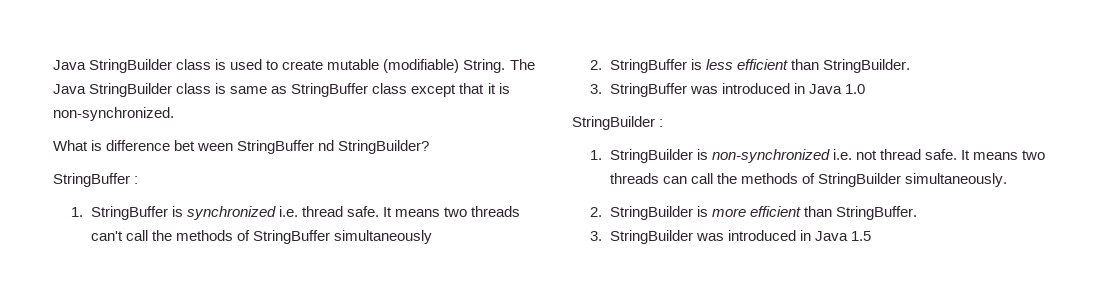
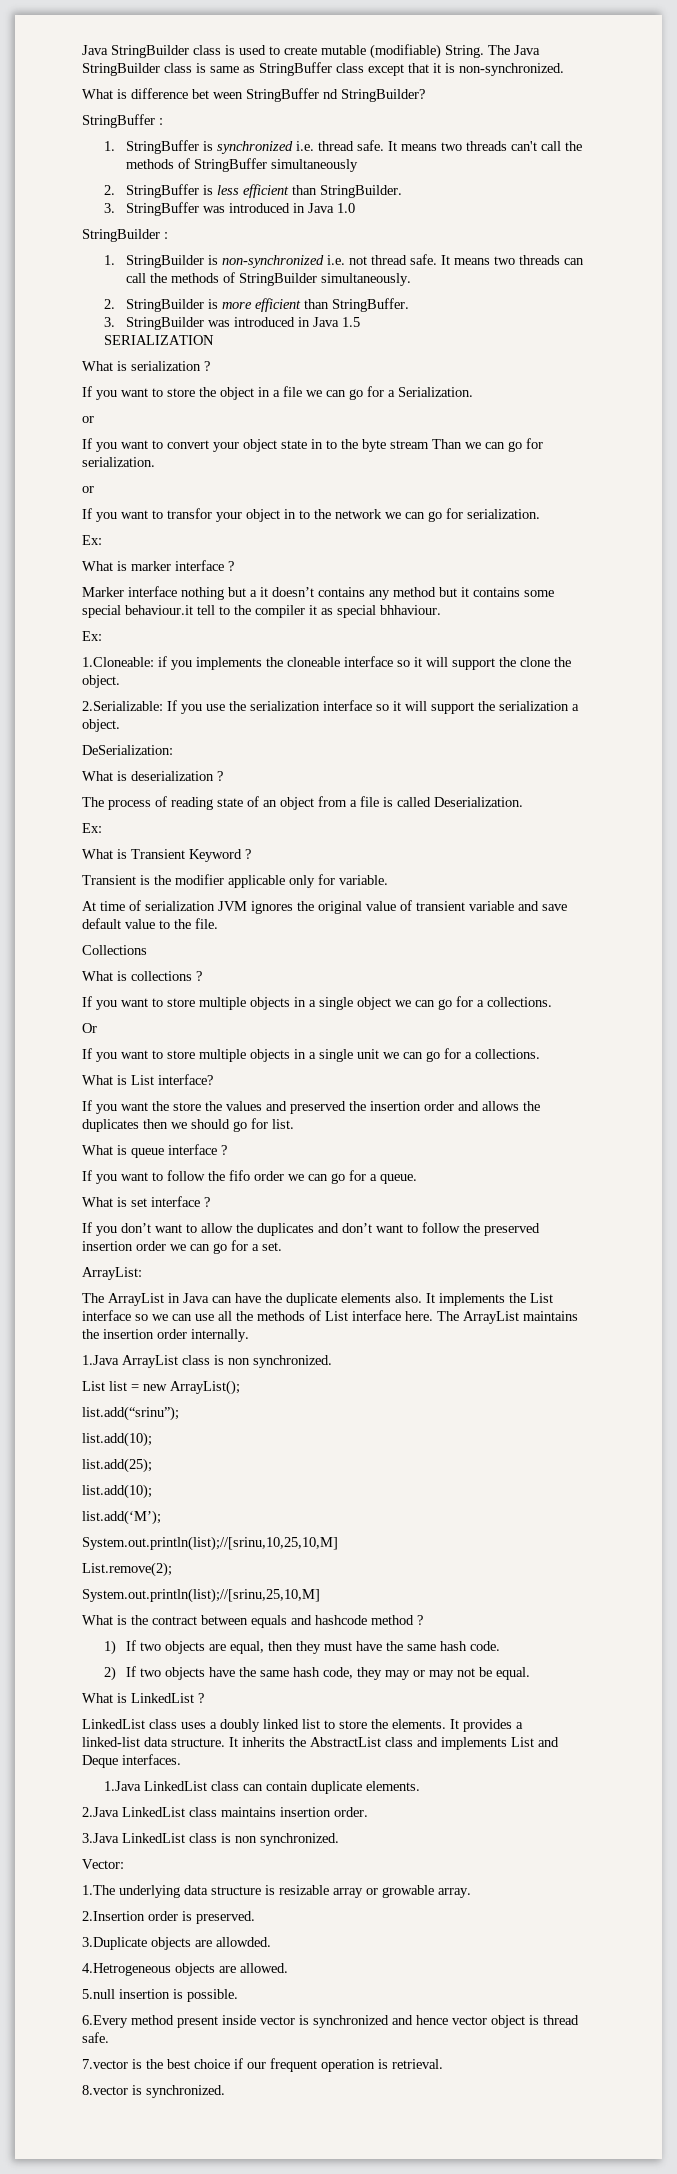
+ SERIALIZATION
+ What is serialization ?
+ If you want to store the object in a file we can go for a Serialization.
+ or
+ If you want to convert your object state in to the byte stream Than we can go for serialization.
+ or
+ If you want to transfor your object in to the network we can go for serialization.
+ Ex:
+ What is marker interface ?
+ Marker interface nothing but a it doesn’t contains any method but it contains some special behaviour.it tell to the compiler it as special bhhaviour.
+ Ex:
+ 1.Cloneable: if you implements the cloneable interface so it will support the clone the object.
+ 2.Serializable: If you use the serialization interface so it will support the serialization a object.
+ DeSerialization:
+ What is deserialization ?
+ The process of reading state of an object from a file is called Deserialization.
+ Ex:
+ What is Transient Keyword ?
+ Transient is the modifier applicable only for variable.
+ At time of serialization JVM ignores the original value of transient variable and save default value to the file.
+ Collections
+ What is collections ?
+ If you want to store multiple objects in a single object we can go for a collections.
+ Or
+ If you want to store multiple objects in a single unit we can go for a collections.
+ What is List interface?
+ If you want the store the values and preserved the insertion order and allows the duplicates then we should go for list.
+ What is queue interface ?
+ If you want to follow the fifo order we can go for a queue.
+ What is set interface ?
+ If you don’t want to allow the duplicates and don’t want to follow the preserved insertion order we can go for a set.
+ ArrayList:
+ The ArrayList in Java can have the duplicate elements also. It implements the List interface so we can use all the methods of List interface here. The ArrayList maintains the insertion order internally.
+ 1.Java ArrayList class is non synchronized.
+ List list = new ArrayList();
+ list.add(“srinu”);
+ list.add(10);
+ list.add(25);
+ list.add(10);
+ list.add(‘M’);
+ System.out.println(list);//[srinu,10,25,10,M]
+ List.remove(2);
+ System.out.println(list);//[srinu,25,10,M]
+ What is the contract between equals and hashcode method ?
+ 1) If two objects are equal, then they must have the same hash code.
+ 2) If two objects have the same hash code, they may or may not be equal.
+ What is LinkedList ?
+ LinkedList class uses a doubly linked list to store the elements. It provides a linked-list data structure. It inherits the AbstractList class and implements List and Deque interfaces.
+ 1.Java LinkedList class can contain duplicate elements.
+ 2.Java LinkedList class maintains insertion order.
+ 3.Java LinkedList class is non synchronized.
+ Vector:
+ 1.The underlying data structure is resizable array or growable array.
+ 2.Insertion order is preserved.
+ 3.Duplicate objects are allowded.
+ 4.Hetrogeneous objects are allowed.
+ 5.null insertion is possible.
+ 6.Every method present inside vector is synchronized and hence vector object is thread safe.
+ 7.vector is the best choice if our frequent operation is retrieval.
+ 8.vector is synchronized.

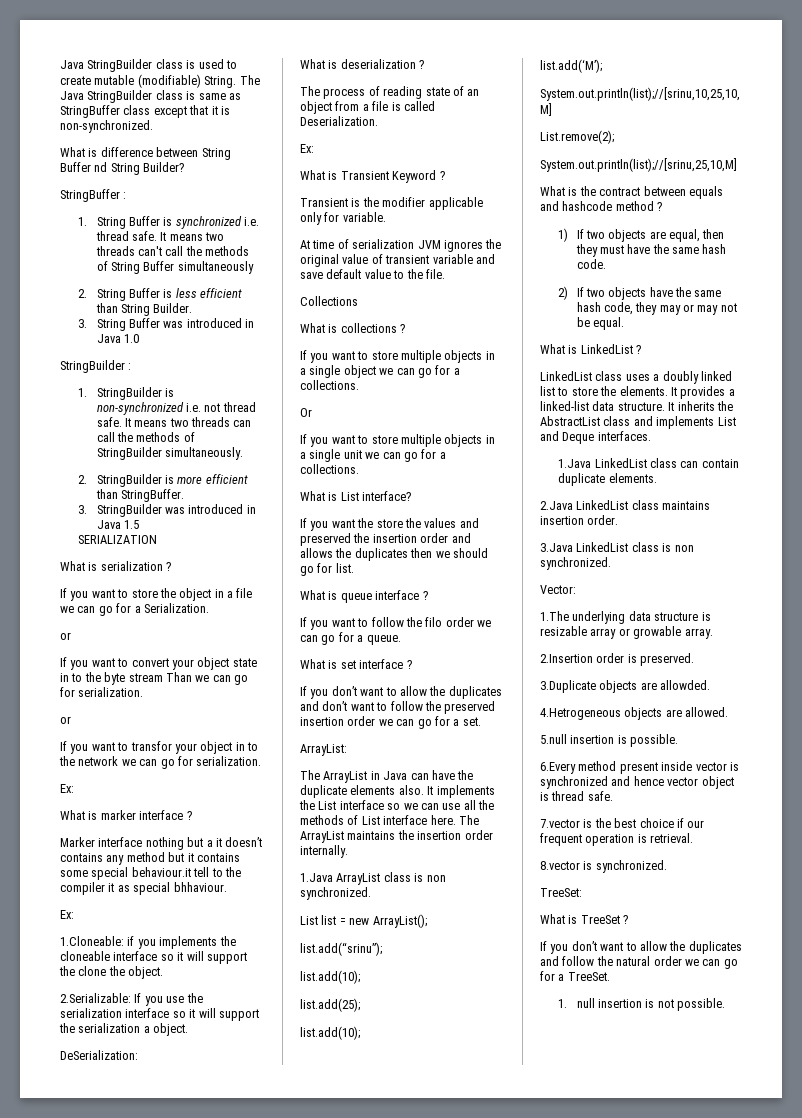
- What is difference bet ween StringBuffer nd StringBuilder?
+ What is difference between String Buffer nd String Builder?
- 1. StringBuffer is synchronized i.e. thread safe.
+ 1. String Buffer is synchronized i.e. thread safe.
- It means two threads can't call the methods of StringBuffer simultaneously
+ It means two threads can't call the methods of String Buffer simultaneously
- 2. StringBuffer is less efficient than StringBuilder.
- 3. StringBuffer was introduced in Java 1.0
+ 2. String Buffer is less efficient than String Builder.
+ 3. String Buffer was introduced in Java 1.0
- If you want to follow the fifo order we can go for a queue.
+ If you want to follow the filo order we can go for a queue.
+ TreeSet:
+ What is TreeSet ?
+ If you don’t want to allow the duplicates and follow the natural order we can go for a TreeSet.
+ 1. null insertion is not possible.

